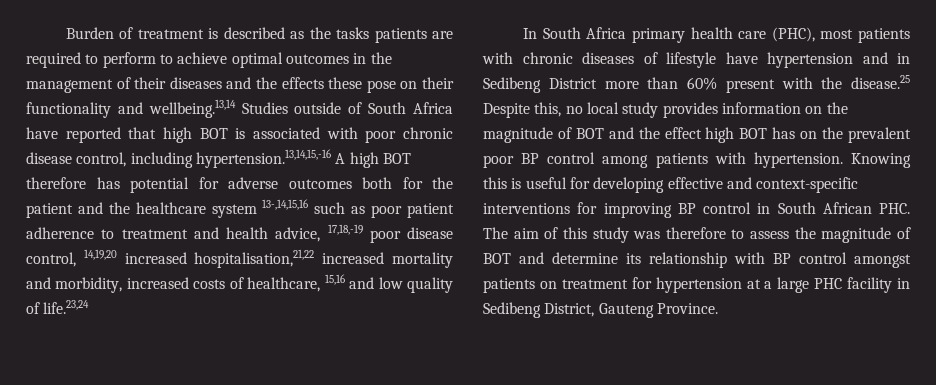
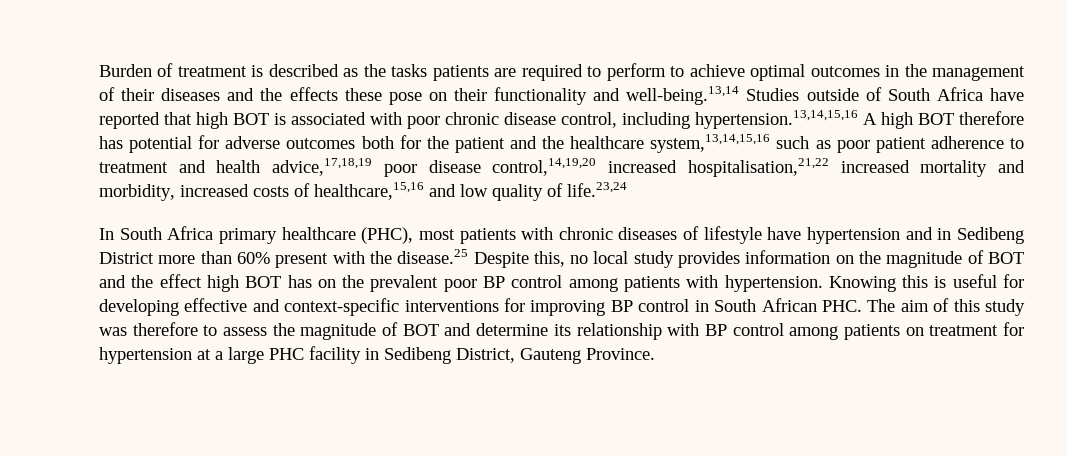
- Burden of treatment is described as the tasks patients are required to perform to achieve optimal outcomes in the management of their diseases and the effects these pose on their functionality and wellbeing.13,14 Studies outside of South Africa have reported that high BOT is associated with poor chronic disease control, including hypertension.13,14,15,-16 A high BOT therefore has potential for adverse outcomes both for the patient and the healthcare system 13-,14,15,16 such as poor patient adherence to treatment and health advice, 17,18,-19 poor disease control, 14,19,20 increased hospitalisation,21,22 increased mortality and morbidity, increased costs of healthcare, 15,16 and low quality of life.23,24
+ Burden of treatment is described as the tasks patients are required to perform to achieve optimal outcomes in the management of their diseases and the effects these pose on their functionality and well-being.13,14 Studies outside of South Africa have reported that high BOT is associated with poor chronic disease control, including hypertension.13,14,15,16 A high BOT therefore has potential for adverse outcomes both for the patient and the healthcare system,13,14,15,16 such as poor patient adherence to treatment and health advice,17,18,19 poor disease control,14,19,20 increased hospitalisation,21,22 increased mortality and morbidity, increased costs of healthcare,15,16 and low quality of life.23,24
- In South Africa primary health care (PHC), most patients with chronic diseases of lifestyle have hypertension and in Sedibeng District more than 60% present with the disease.25 Despite this, no local study provides information on the magnitude of BOT and the effect high BOT has on the prevalent poor BP control among patients with hypertension.
+ In South Africa primary healthcare (PHC), most patients with chronic diseases of lifestyle have hypertension and in Sedibeng District more than 60% present with the disease.25 Despite this, no local study provides information on the magnitude of BOT and the effect high BOT has on the prevalent poor BP control among patients with hypertension.
- Knowing this is useful for developing effective and context-specific interventions for improving BP control in South African PHC. The aim of this study was therefore to assess the magnitude of BOT and determine its relationship with BP control amongst patients on treatment for hypertension at a large PHC facility in Sedibeng District, Gauteng Province.
+ Knowing this is useful for developing effective and context-specific interventions for improving BP control in South African PHC. The aim of this study was therefore to assess the magnitude of BOT and determine its relationship with BP control among patients on treatment for hypertension at a large PHC facility in Sedibeng District, Gauteng Province.

